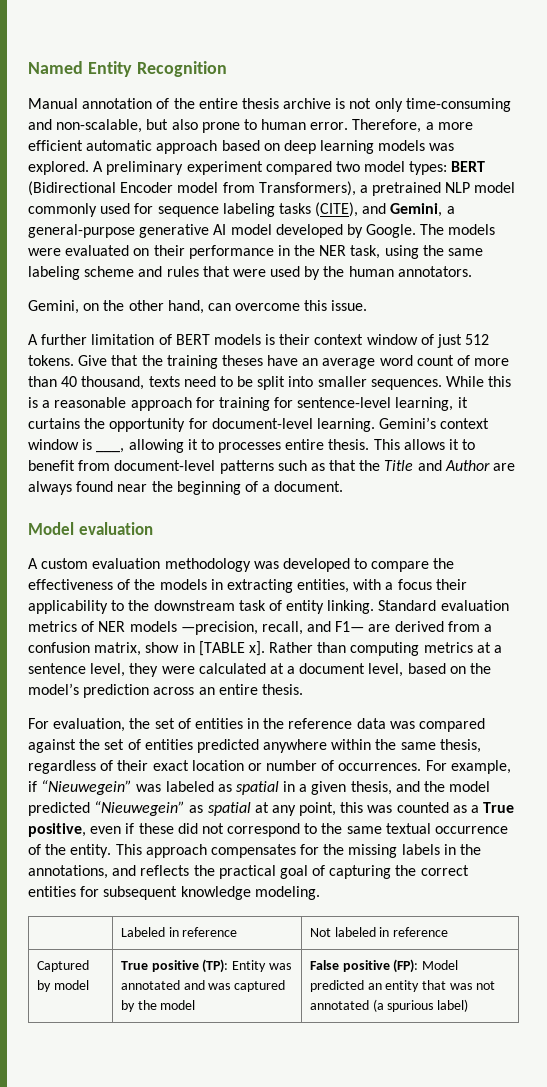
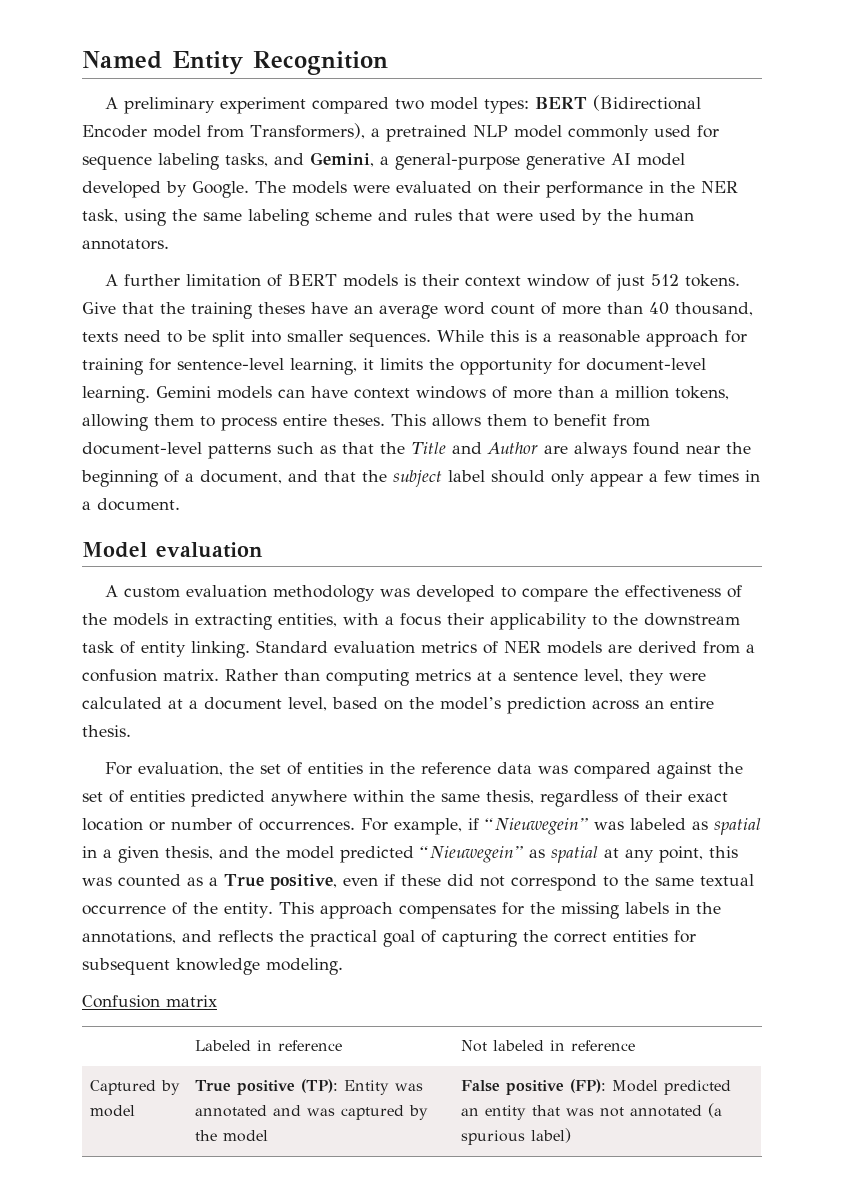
- Manual annotation of the entire thesis archive is not only time-consuming and non-scalable, but also prone to human error. Therefore, a more efficient automatic approach based on deep learning models was explored. A preliminary experiment compared two model types: BERT (Bidirectional Encoder model from Transformers), a pretrained NLP model commonly used for sequence labeling tasks (CITE), and Gemini, a general-purpose generative AI model developed by Google.
+ A preliminary experiment compared two model types: BERT (Bidirectional Encoder model from Transformers), a pretrained NLP model commonly used for sequence labeling tasks, and Gemini, a general-purpose generative AI model developed by Google.
- Gemini, on the other hand, can overcome this issue.
- While this is a reasonable approach for training for sentence-level learning, it curtains the opportunity for document-level learning.
+ While this is a reasonable approach for training for sentence-level learning, it limits the opportunity for document-level learning.
- Gemini’s context window is ___, allowing it to processes entire thesis.
+ Gemini models can have context windows of more than a million tokens, allowing them to process entire theses.
- This allows it to benefit from document-level patterns such as that the Title and Author are always found near the beginning of a document.
+ This allows them to benefit from document-level patterns such as that the Title and Author are always found near the beginning of a document, and that the subject label should only appear a few times in a document.
- Standard evaluation metrics of NER models —precision, recall, and F1— are derived from a confusion matrix, show in [TABLE x].
+ Standard evaluation metrics of NER models are derived from a confusion matrix.
+ Confusion matrix

